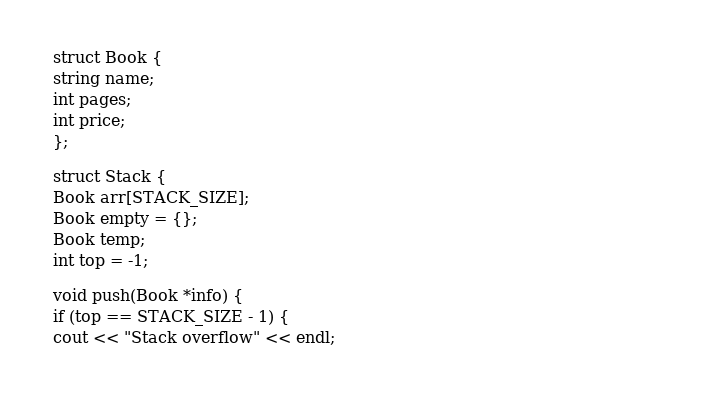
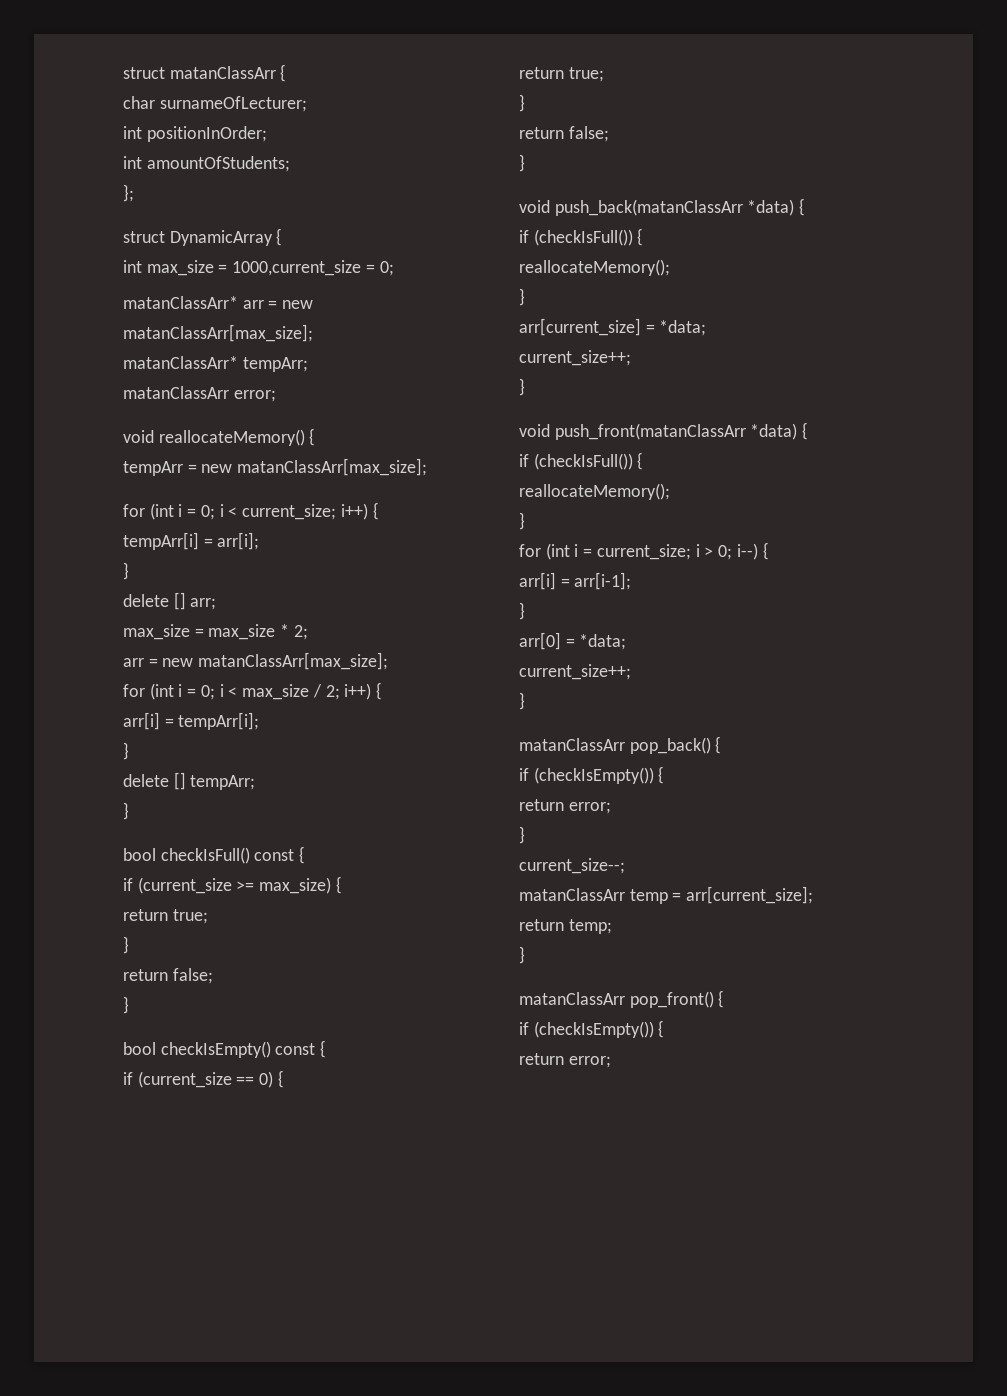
- struct Book {
- string name;
- int pages;
- int price;
+ struct matanClassArr {
+ char surnameOfLecturer;
+ int positionInOrder;
+ int amountOfStudents;
- struct Stack {
- Book arr[STACK_SIZE];
- Book empty = {};
- Book temp;
- int top = -1;
- void push(Book *info) {
- if (top == STACK_SIZE - 1) {
- cout << "Stack overflow" << endl;
+ struct DynamicArray {
+ int max_size = 1000,current_size = 0;
+ matanClassArr* arr = new matanClassArr[max_size];
+ matanClassArr* tempArr;
+ matanClassArr error;
+ void reallocateMemory() {
+ tempArr = new matanClassArr[max_size];
+ for (int i = 0; i < current_size; i++) {
+ tempArr[i] = arr[i];
+ }
+ delete [] arr;
+ max_size = max_size * 2;
+ arr = new matanClassArr[max_size];
+ for (int i = 0; i < max_size / 2; i++) {
+ arr[i] = tempArr[i];
+ }
+ delete [] tempArr;
+ }
+ bool checkIsFull() const {
+ if (current_size >= max_size) {
+ return true;
+ }
+ return false;
+ }
+ bool checkIsEmpty() const {
+ if (current_size == 0) {
+ return true;
+ }
+ return false;
+ }
+ void push_back(matanClassArr *data) {
+ if (checkIsFull()) {
+ reallocateMemory();
+ }
+ arr[current_size] = *data;
+ current_size++;
+ }
+ void push_front(matanClassArr *data) {
+ if (checkIsFull()) {
+ reallocateMemory();
+ }
+ for (int i = current_size; i > 0; i--) {
+ arr[i] = arr[i-1];
+ }
+ arr[0] = *data;
+ current_size++;
+ }
+ matanClassArr pop_back() {
+ if (checkIsEmpty()) {
+ return error;
+ }
+ current_size--;
+ matanClassArr temp = arr[current_size];
+ return temp;
+ }
+ matanClassArr pop_front() {
+ if (checkIsEmpty()) {
+ return error;

